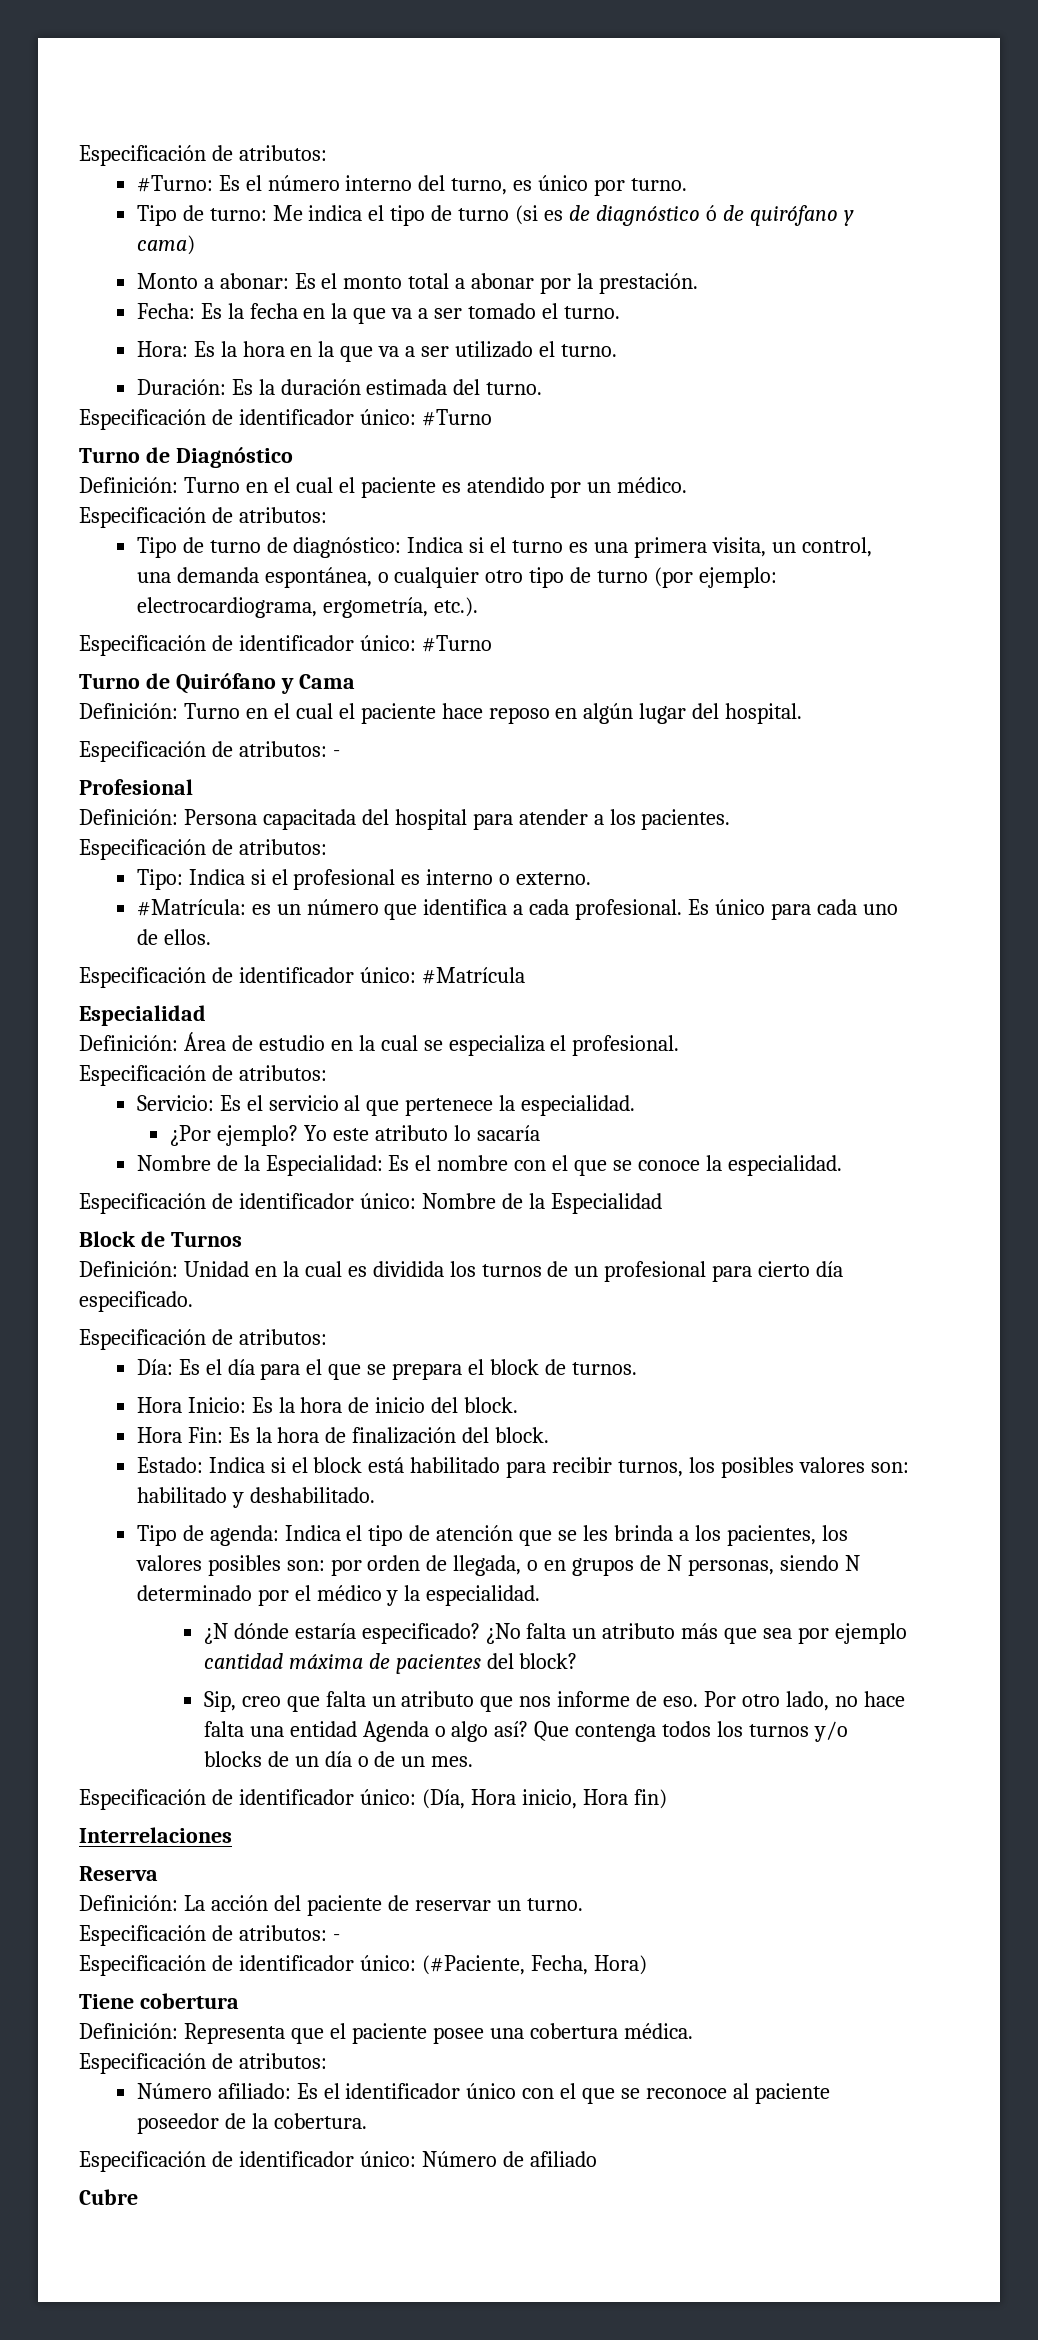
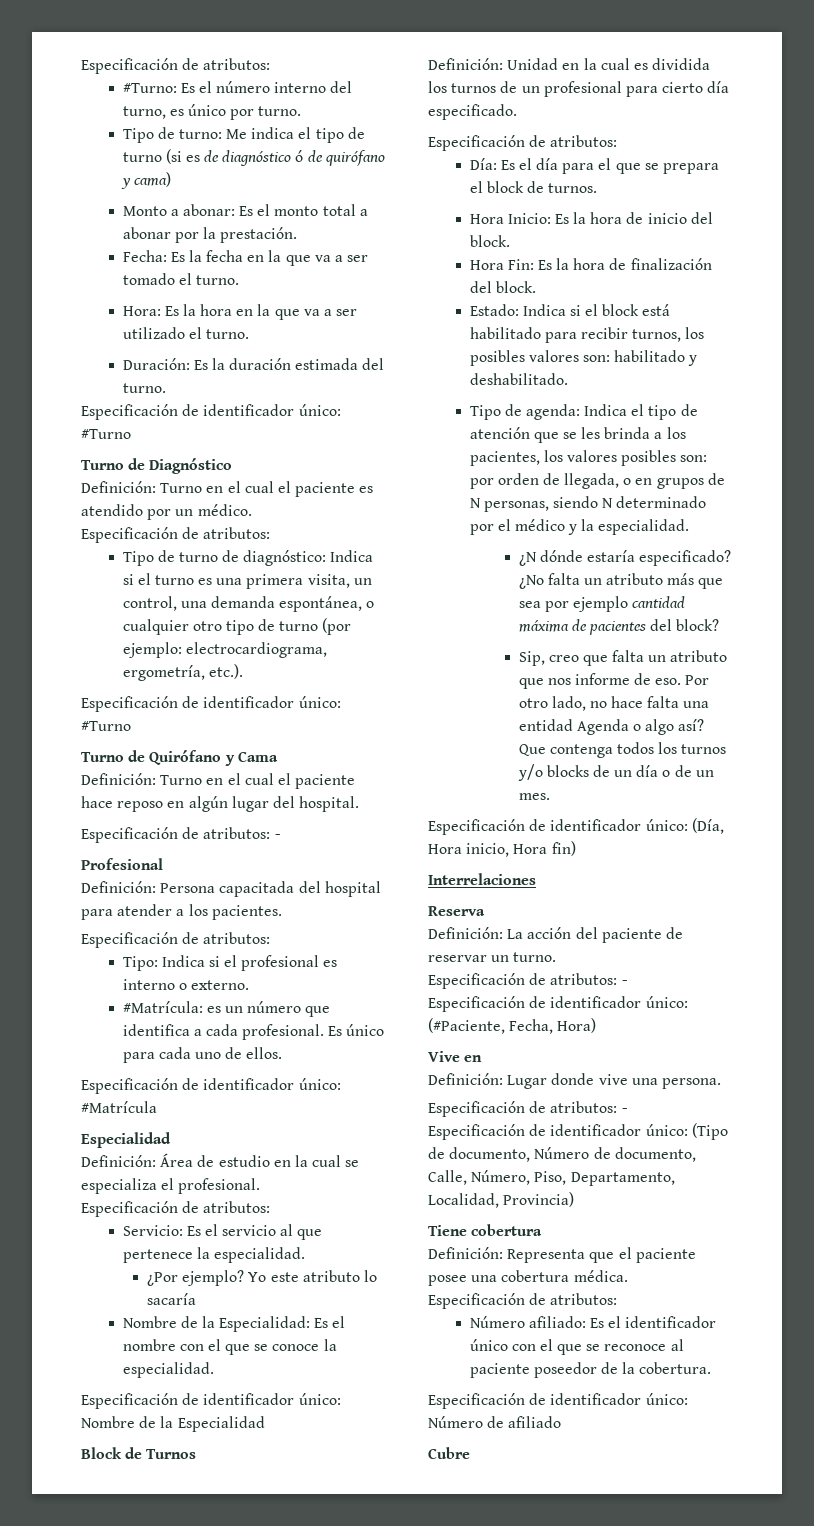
+ Vive en
+ Definición: Lugar donde vive una persona.
+ Especificación de atributos: -
+ Especificación de identificador único: (Tipo de documento, Número de documento, Calle, Número, Piso, Departamento, Localidad, Provincia)

